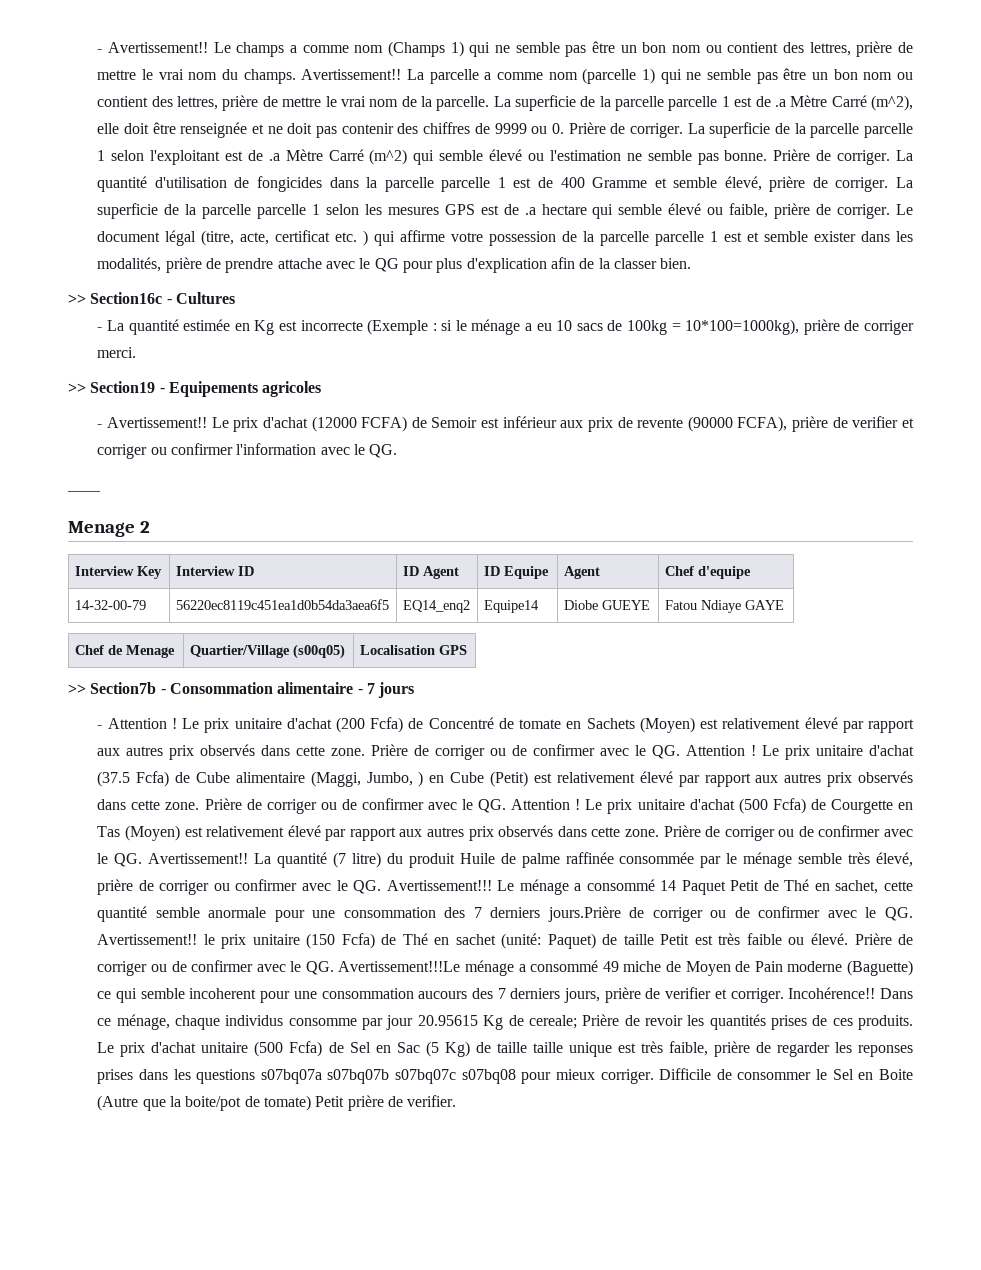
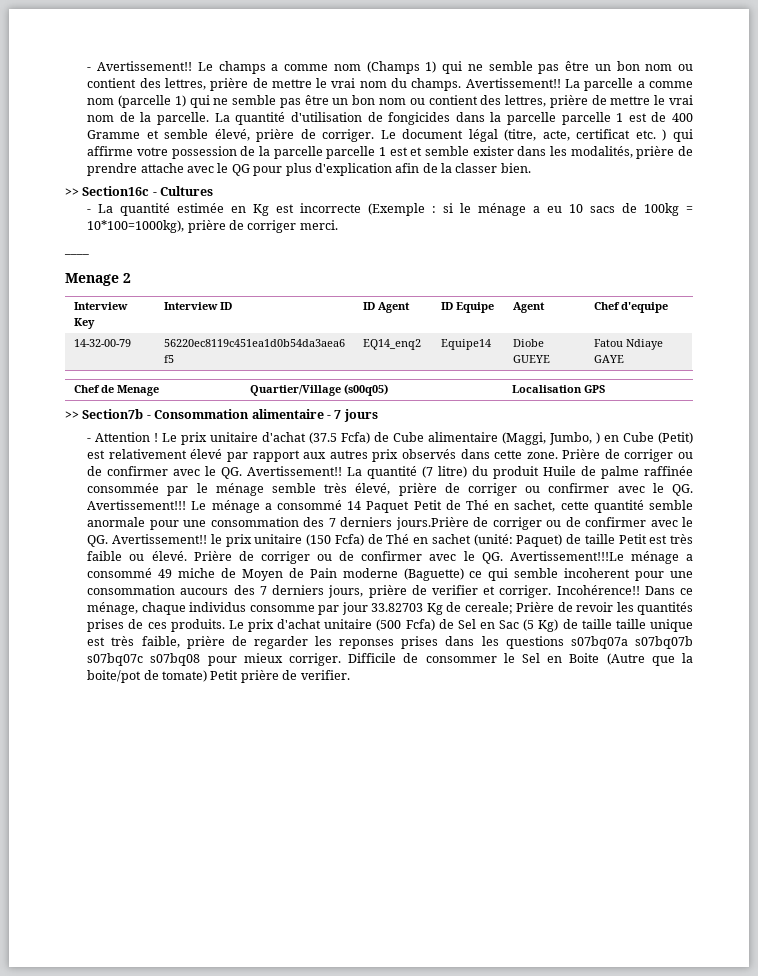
- La superficie de la parcelle parcelle 1 est de .a Mètre Carré (m^2), elle doit être renseignée et ne doit pas contenir des chiffres de 9999 ou 0. Prière de corriger. La superficie de la parcelle parcelle 1 selon l'exploitant est de .a Mètre Carré (m^2) qui semble élevé ou l'estimation ne semble pas bonne. Prière de corriger. La quantité d'utilisation de fongicides dans la parcelle parcelle 1 est de 400 Gramme et semble élevé, prière de corriger.
+ La quantité d'utilisation de fongicides dans la parcelle parcelle 1 est de 400 Gramme et semble élevé, prière de corriger.
- La superficie de la parcelle parcelle 1 selon les mesures GPS est de .a hectare qui semble élevé ou faible, prière de corriger.
- >> Section19 - Equipements agricoles
- - Avertissement!! Le prix d'achat (12000 FCFA) de Semoir est inférieur aux prix de revente (90000 FCFA), prière de verifier et corriger ou confirmer l'information avec le QG.
- Le prix unitaire d'achat (200 Fcfa) de Concentré de tomate en Sachets (Moyen) est relativement élevé par rapport aux autres prix observés dans cette zone. Prière de corriger ou de confirmer avec le QG. Attention ! Le prix unitaire d'achat (37.5 Fcfa) de Cube alimentaire (Maggi, Jumbo, ) en Cube (Petit) est relativement élevé par rapport aux autres prix observés dans cette zone.
+ Le prix unitaire d'achat (37.5 Fcfa) de Cube alimentaire (Maggi, Jumbo, ) en Cube (Petit) est relativement élevé par rapport aux autres prix observés dans cette zone.
- Prière de corriger ou de confirmer avec le QG. Attention ! Le prix unitaire d'achat (500 Fcfa) de Courgette en Tas (Moyen) est relativement élevé par rapport aux autres prix observés dans cette zone. Prière de corriger ou de confirmer avec le QG. Avertissement!!
+ Prière de corriger ou de confirmer avec le QG. Avertissement!!
- Dans ce ménage, chaque individus consomme par jour 20.95615 Kg de cereale; Prière de revoir les quantités prises de ces produits.
+ Dans ce ménage, chaque individus consomme par jour 33.82703 Kg de cereale; Prière de revoir les quantités prises de ces produits.

